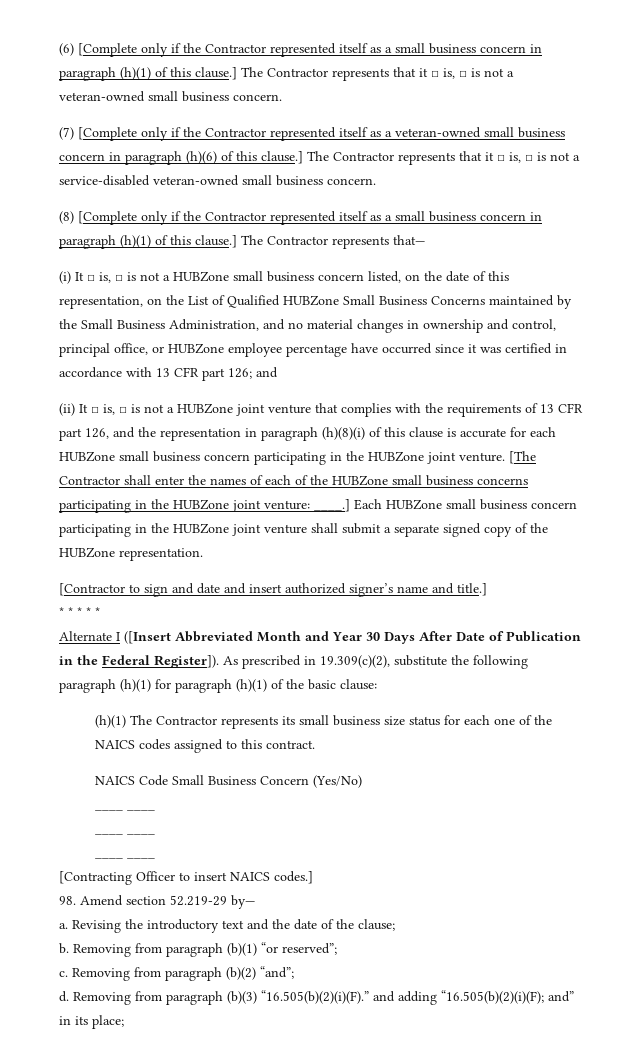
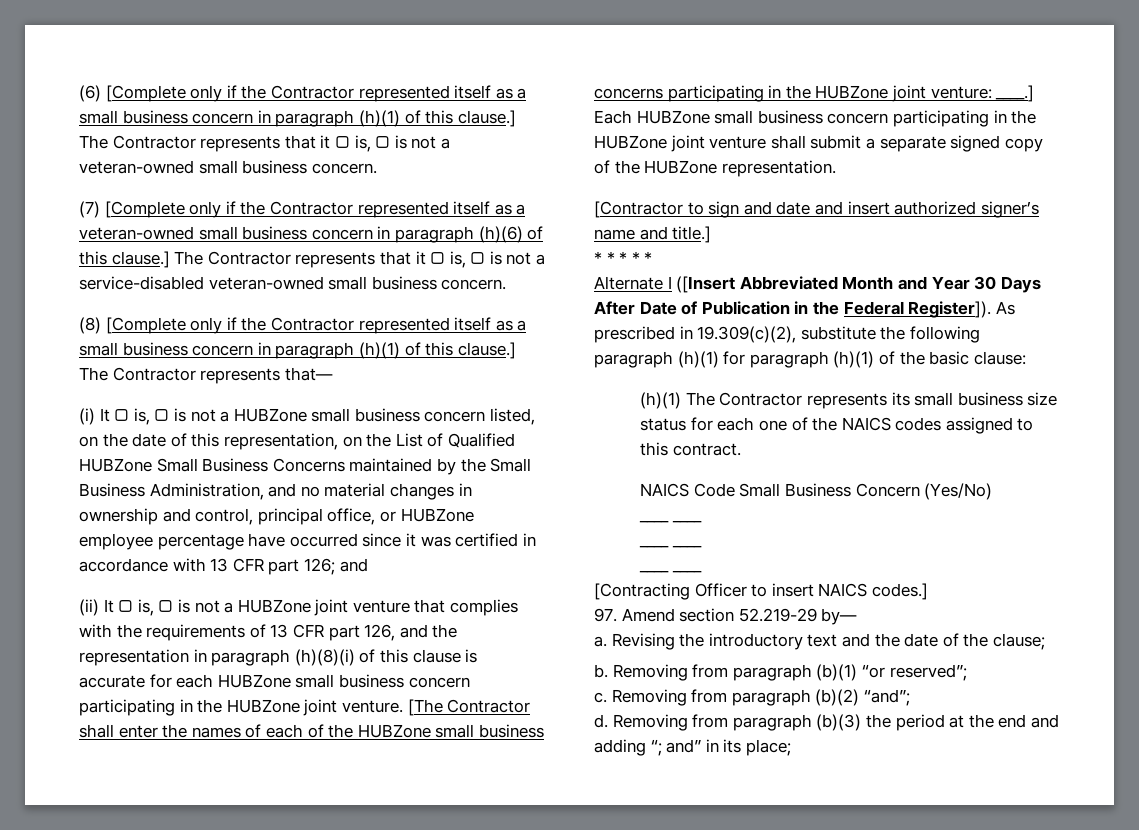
- 98. Amend section 52.219-29 by—
+ 97. Amend section 52.219-29 by—
- Removing from paragraph (b)(3) “16.505(b)(2)(i)(F).” and adding “16.505(b)(2)(i)(F); and” in its place;
+ Removing from paragraph (b)(3) the period at the end and adding “; and” in its place;

